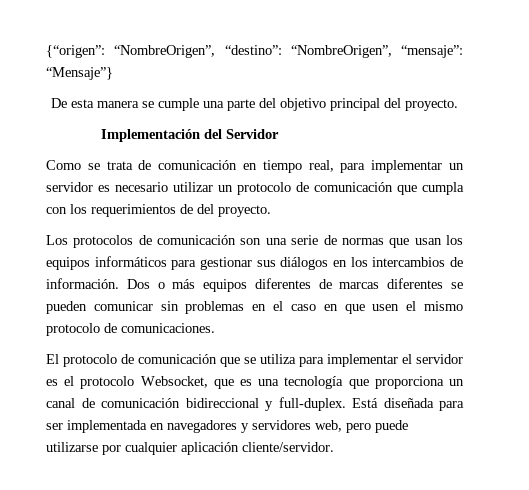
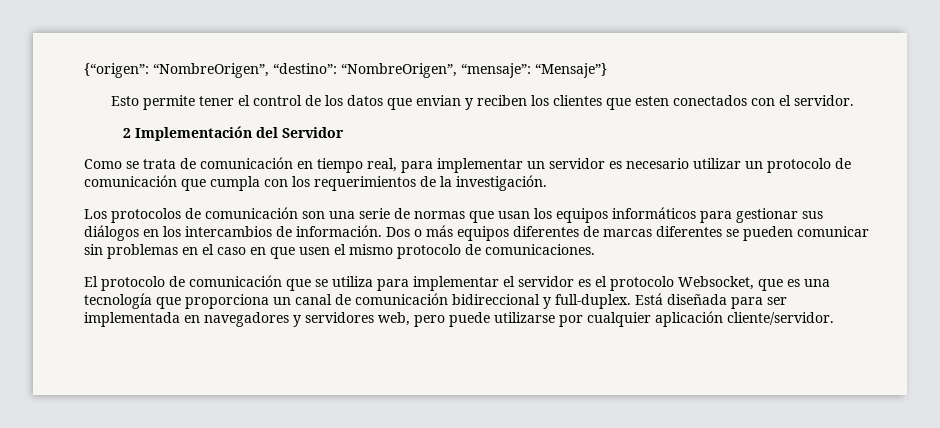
- De esta manera se cumple una parte del objetivo principal del proyecto.
- Implementación del Servidor
+ Esto permite tener el control de los datos que envian y reciben los clientes que esten conectados con el servidor.
+ 2 Implementación del Servidor
- Como se trata de comunicación en tiempo real, para implementar un servidor es necesario utilizar un protocolo de comunicación que cumpla con los requerimientos de del proyecto.
+ Como se trata de comunicación en tiempo real, para implementar un servidor es necesario utilizar un protocolo de comunicación que cumpla con los requerimientos de la investigación.

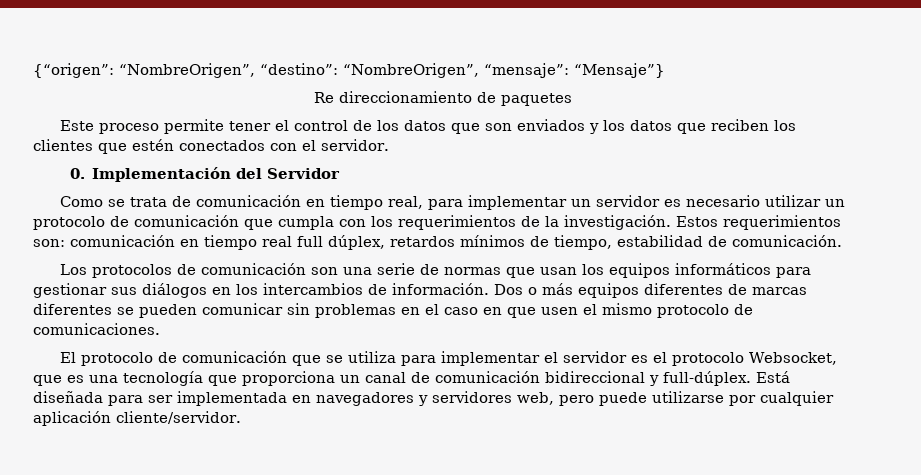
- Esto permite tener el control de los datos que envian y reciben los clientes que esten conectados con el servidor.
+ Re direccionamiento de paquetes
+ Este proceso permite tener el control de los datos que son enviados y los datos que reciben los clientes que estén conectados con el servidor.
- 2 Implementación del Servidor
+ 0. Implementación del Servidor
+ Estos requerimientos son: comunicación en tiempo real full dúplex, retardos mínimos de tiempo, estabilidad de comunicación.
- El protocolo de comunicación que se utiliza para implementar el servidor es el protocolo Websocket, que es una tecnología que proporciona un canal de comunicación bidireccional y full-duplex.
+ El protocolo de comunicación que se utiliza para implementar el servidor es el protocolo Websocket, que es una tecnología que proporciona un canal de comunicación bidireccional y full-dúplex.

